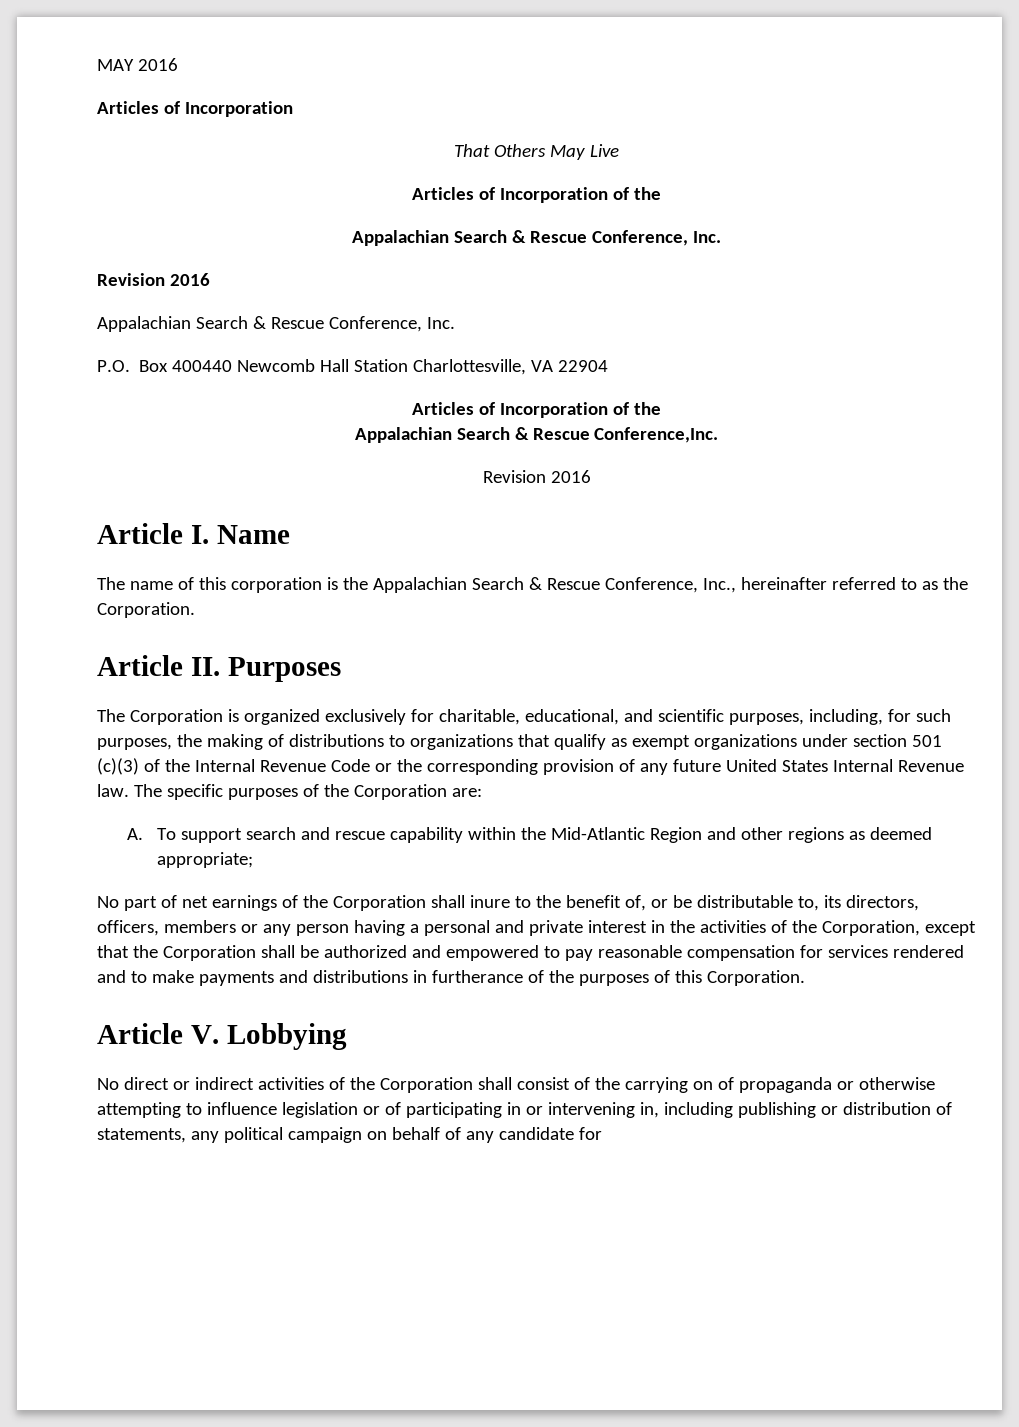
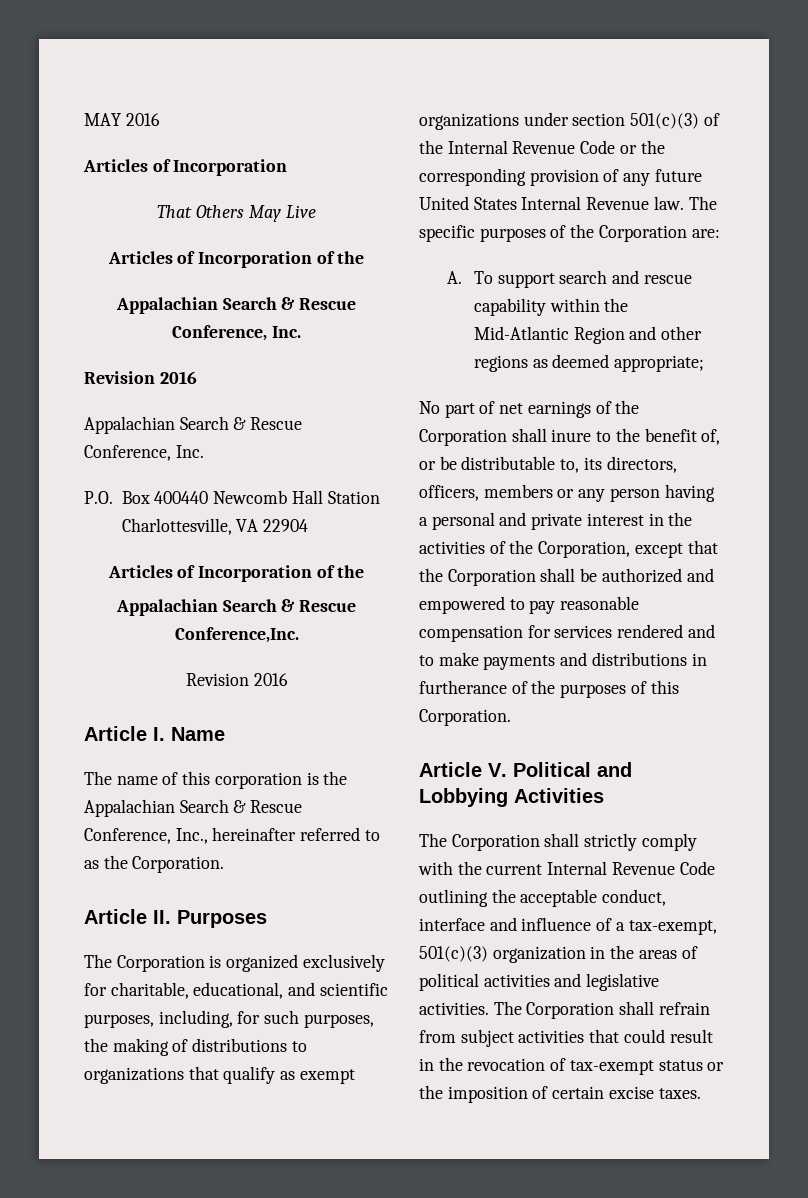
- The Corporation is organized exclusively for charitable, educational, and scientific purposes, including, for such purposes, the making of distributions to organizations that qualify as exempt organizations under section 501 (c)(3) of the Internal Revenue Code or the corresponding provision of any future United States Internal Revenue law.
+ The Corporation is organized exclusively for charitable, educational, and scientific purposes, including, for such purposes, the making of distributions to organizations that qualify as exempt organizations under section 501(c)(3) of the Internal Revenue Code or the corresponding provision of any future United States Internal Revenue law.
- Article V. Lobbying
- No direct or indirect activities of the Corporation shall consist of the carrying on of propaganda or otherwise attempting to influence legislation or of participating in or intervening in, including publishing or distribution of statements, any political campaign on behalf of any candidate for
+ Article V. Political and Lobbying Activities
+ The Corporation shall strictly comply with the current Internal Revenue Code outlining the acceptable conduct, interface and influence of a tax-exempt, 501(c)(3) organization in the areas of political activities and legislative activities. The Corporation shall refrain from subject activities that could result in the revocation of tax-exempt status or the imposition of certain excise taxes.

